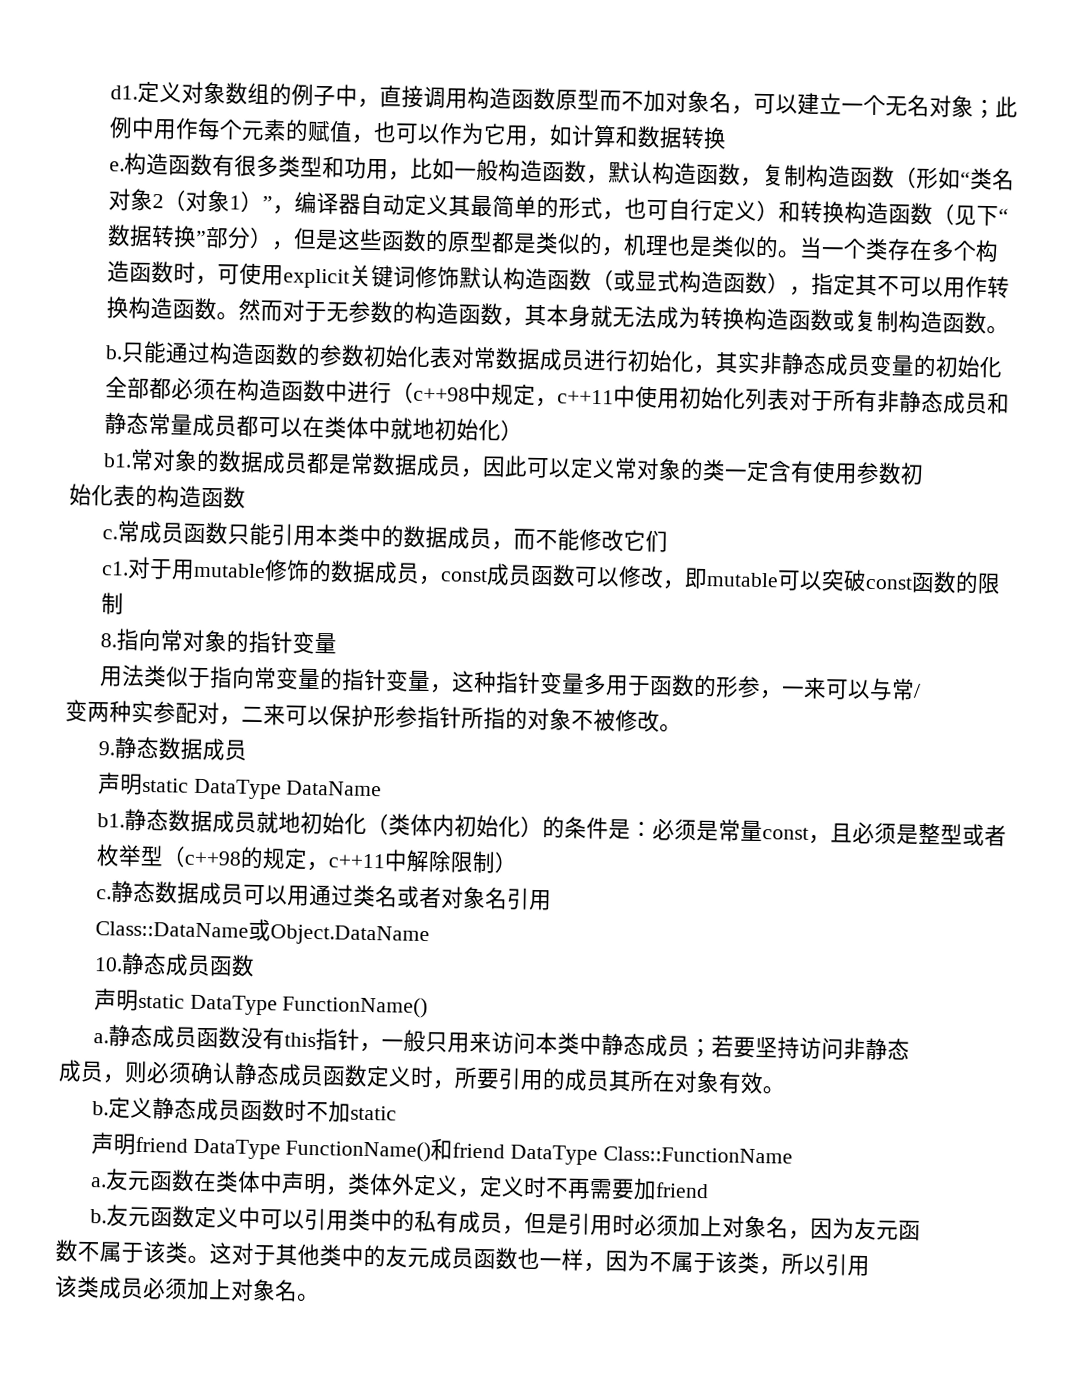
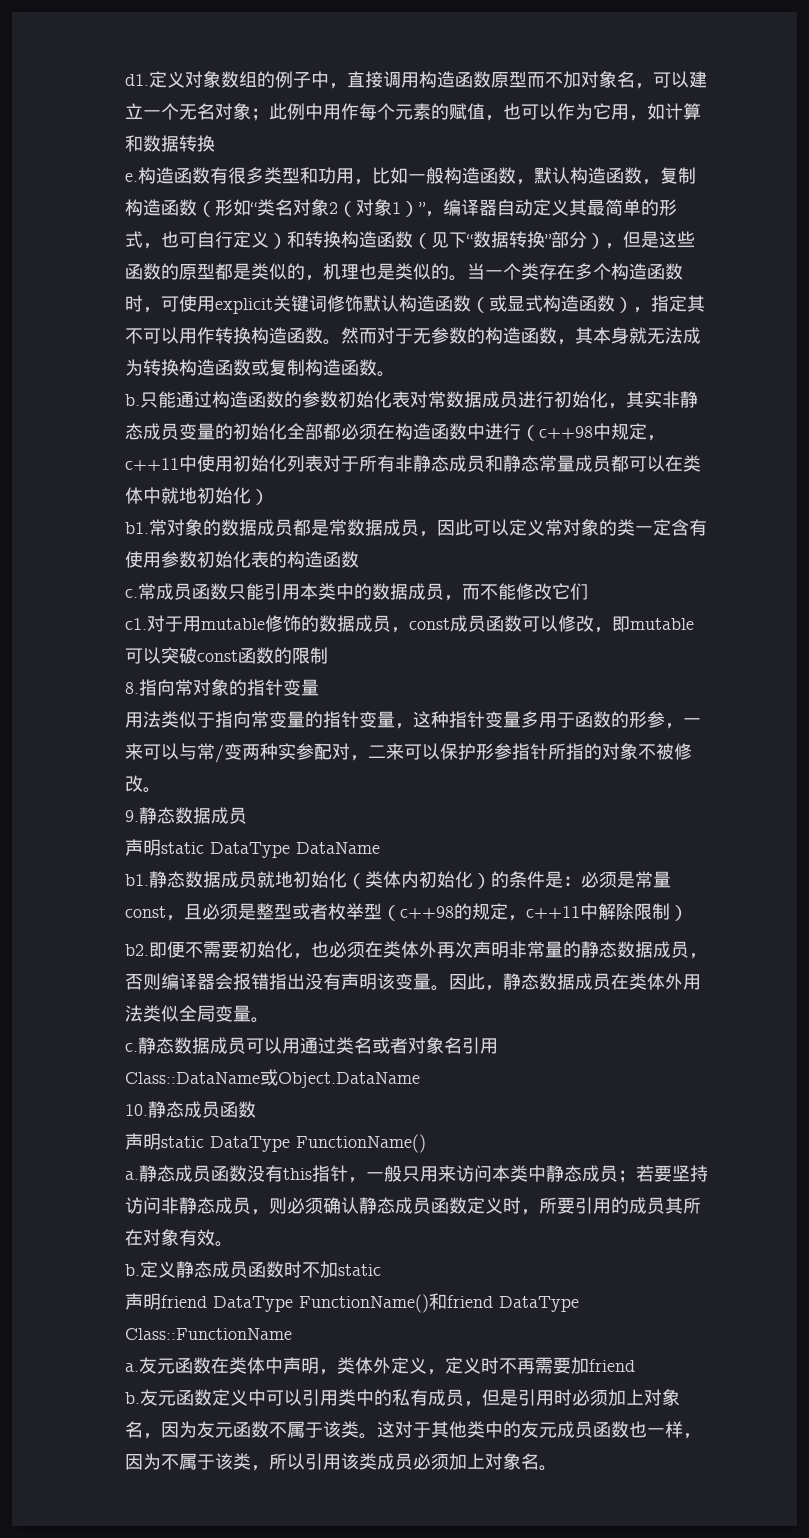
- 常对象的数据成员都是常数据成员，因此可以定义常对象的类一定含有使用参数初
- 始化表的构造函数
+ 常对象的数据成员都是常数据成员，因此可以定义常对象的类一定含有使用参数初始化表的构造函数
- 用法类似于指向常变量的指针变量，这种指针变量多用于函数的形参，一来可以与常/
- 变两种实参配对，二来可以保护形参指针所指的对象不被修改。
+ 用法类似于指向常变量的指针变量，这种指针变量多用于函数的形参，一来可以与常/变两种实参配对，二来可以保护形参指针所指的对象不被修改。
+ b2.即便不需要初始化，也必须在类体外再次声明非常量的静态数据成员，否则编译器会报错指出没有声明该变量。因此，静态数据成员在类体外用法类似全局变量。
- 静态成员函数没有this指针，一般只用来访问本类中静态成员；若要坚持访问非静态
- 成员，则必须确认静态成员函数定义时，所要引用的成员其所在对象有效。
+ 静态成员函数没有this指针，一般只用来访问本类中静态成员；若要坚持访问非静态成员，则必须确认静态成员函数定义时，所要引用的成员其所在对象有效。
- 友元函数定义中可以引用类中的私有成员，但是引用时必须加上对象名，因为友元函
- 数不属于该类。
+ 友元函数定义中可以引用类中的私有成员，但是引用时必须加上对象名，因为友元函数不属于该类。
- 这对于其他类中的友元成员函数也一样，因为不属于该类，所以引用
- 该类成员必须加上对象名。
+ 这对于其他类中的友元成员函数也一样，因为不属于该类，所以引用该类成员必须加上对象名。

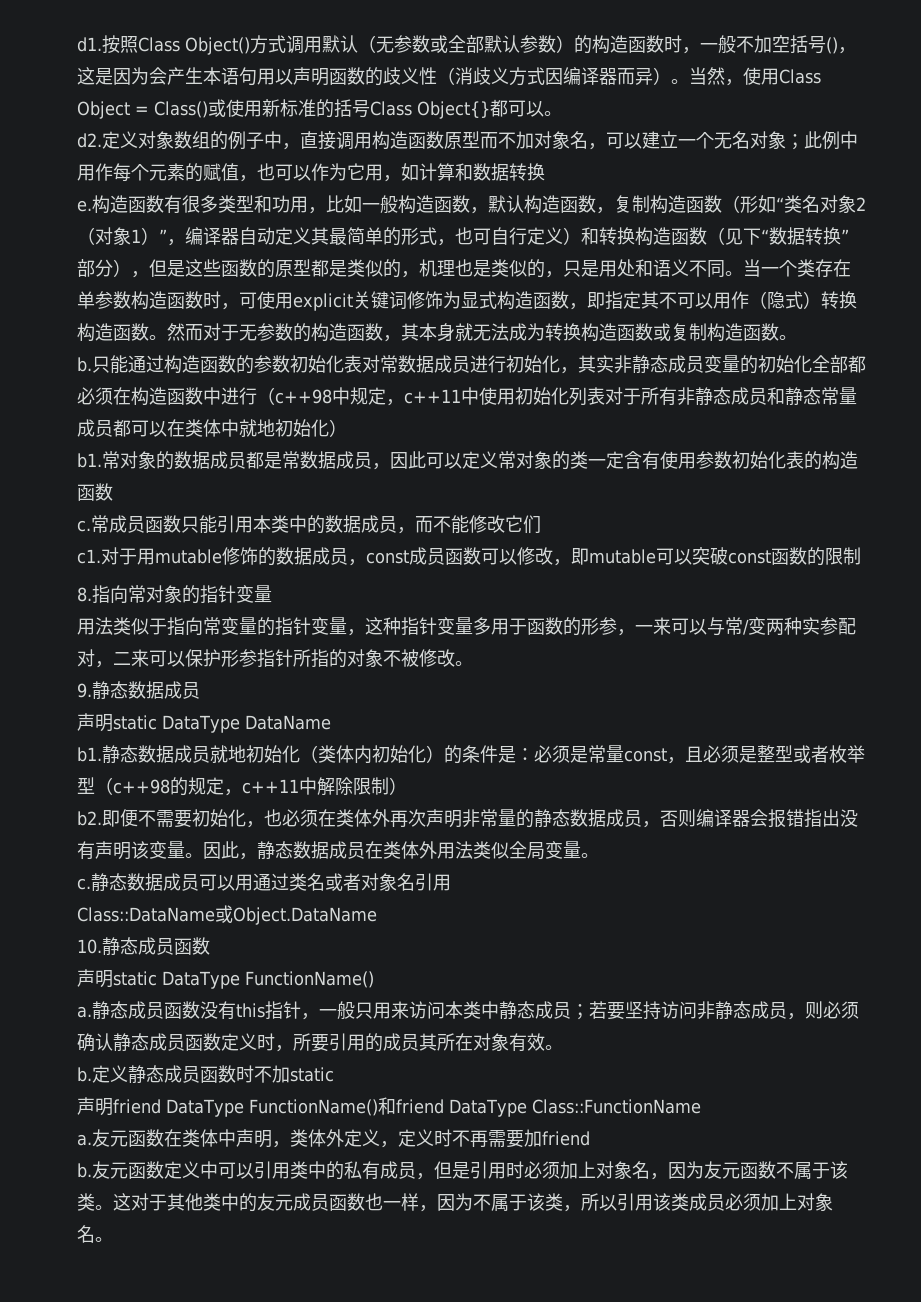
+ 按照Class Object()方式调用默认（无参数或全部默认参数）的构造函数时，一般不加空括号()，这是因为会产生本语句用以声明函数的歧义性（消歧义方式因编译器而异）。当然，使用Class Object = Class()或使用新标准的括号Class Object{}都可以。
+ d2.
- 构造函数有很多类型和功用，比如一般构造函数，默认构造函数，复制构造函数（形如“类名对象2（对象1）”，编译器自动定义其最简单的形式，也可自行定义）和转换构造函数（见下“数据转换”部分），但是这些函数的原型都是类似的，机理也是类似的。
+ 构造函数有很多类型和功用，比如一般构造函数，默认构造函数，复制构造函数（形如“类名对象2（对象1）”，编译器自动定义其最简单的形式，也可自行定义）和转换构造函数（见下“数据转换”部分），但是这些函数的原型都是类似的，机理也是类似的，只是用处和语义不同。
- 当一个类存在多个构造函数时，可使用explicit关键词修饰默认构造函数（或显式构造函数），指定其不可以用作转换构造函数。
+ 当一个类存在单参数构造函数时，可使用explicit关键词修饰为显式构造函数，即指定其不可以用作（隐式）转换构造函数。

